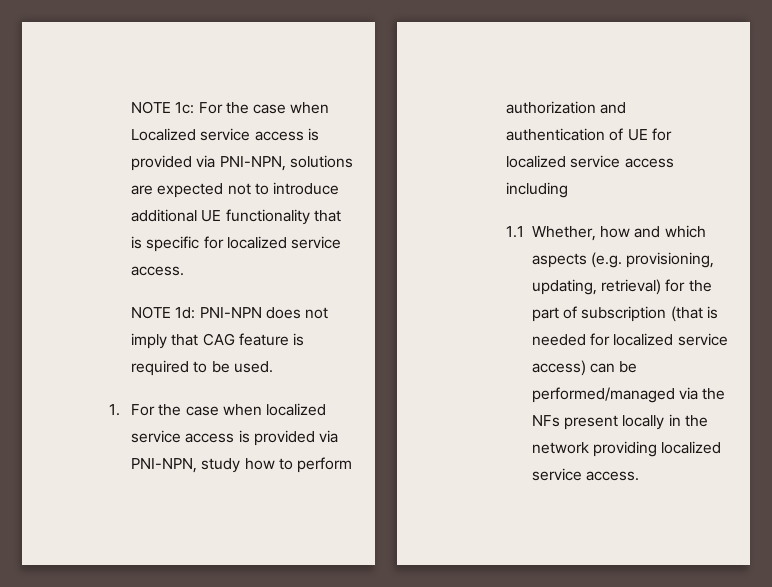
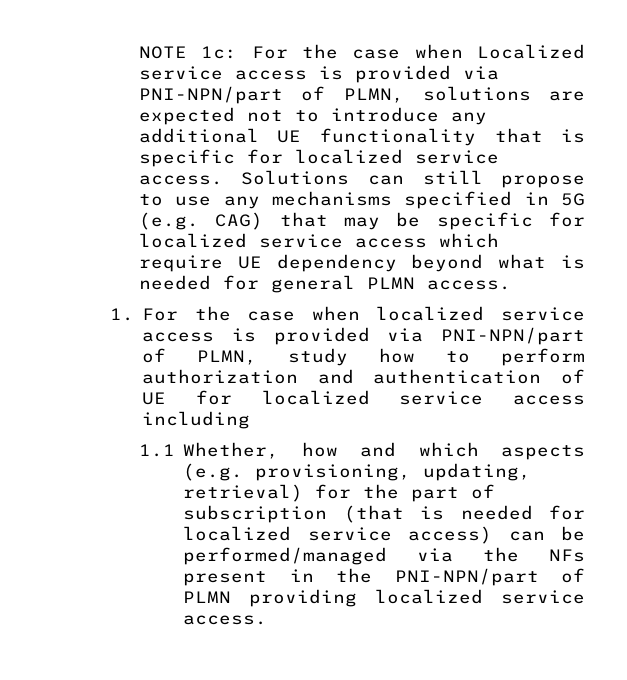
- NOTE 1c: For the case when Localized service access is provided via PNI-NPN, solutions are expected not to introduce additional UE functionality that is specific for localized service access.
- NOTE 1d: PNI-NPN does not imply that CAG feature is required to be used.
+ NOTE 1c: For the case when Localized service access is provided via PNI-NPN/part of PLMN, solutions are expected not to introduce any additional UE functionality that is specific for localized service access. Solutions can still propose to use any mechanisms specified in 5G (e.g. CAG) that may be specific for localized service access which require UE dependency beyond what is needed for general PLMN access.
- 1. For the case when localized service access is provided via PNI-NPN, study how to perform authorization and authentication of UE for localized service access including
+ 1. For the case when localized service access is provided via PNI-NPN/part of PLMN, study how to perform authorization and authentication of UE for localized service access including
- 1.1 Whether, how and which aspects (e.g. provisioning, updating, retrieval) for the part of subscription (that is needed for localized service access) can be performed/managed via the NFs present locally in the network providing localized service access.
+ 1.1 Whether, how and which aspects (e.g. provisioning, updating, retrieval) for the part of subscription (that is needed for localized service access) can be performed/managed via the NFs present in the PNI-NPN/part of PLMN providing localized service access.

